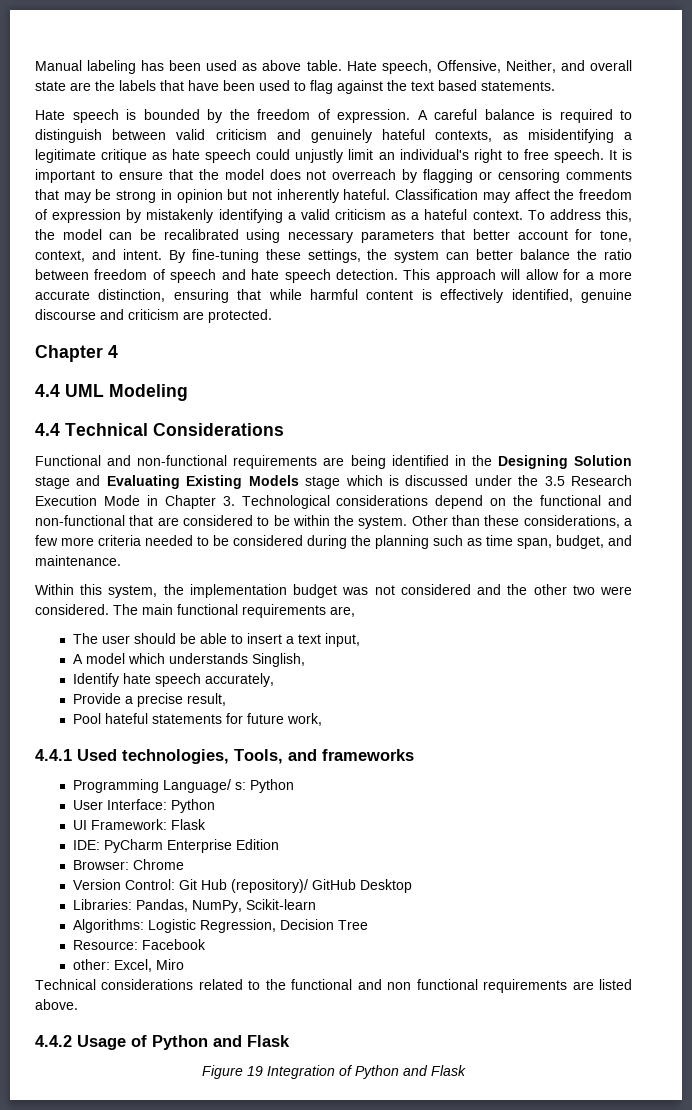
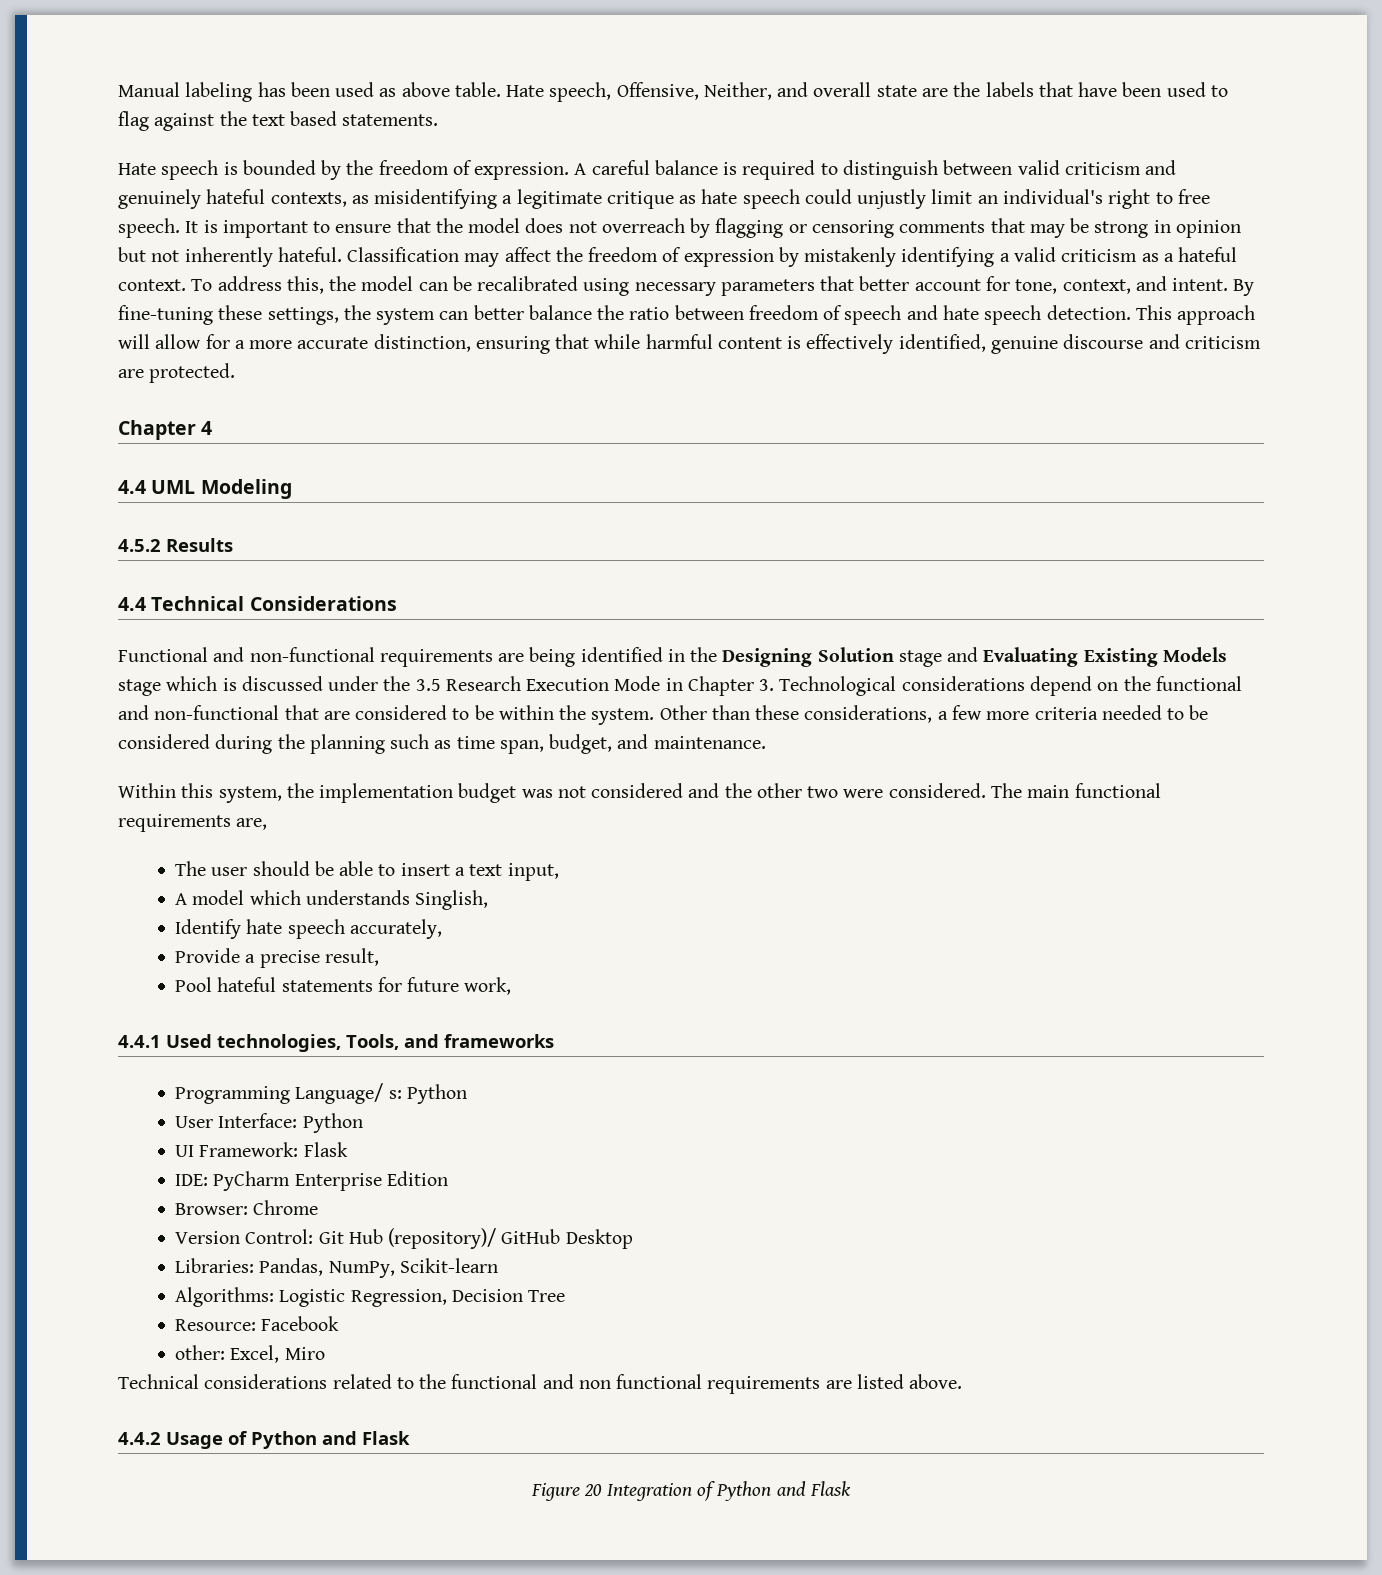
+ 4.5.2 Results
- Figure 19 Integration of Python and Flask
+ Figure 20 Integration of Python and Flask

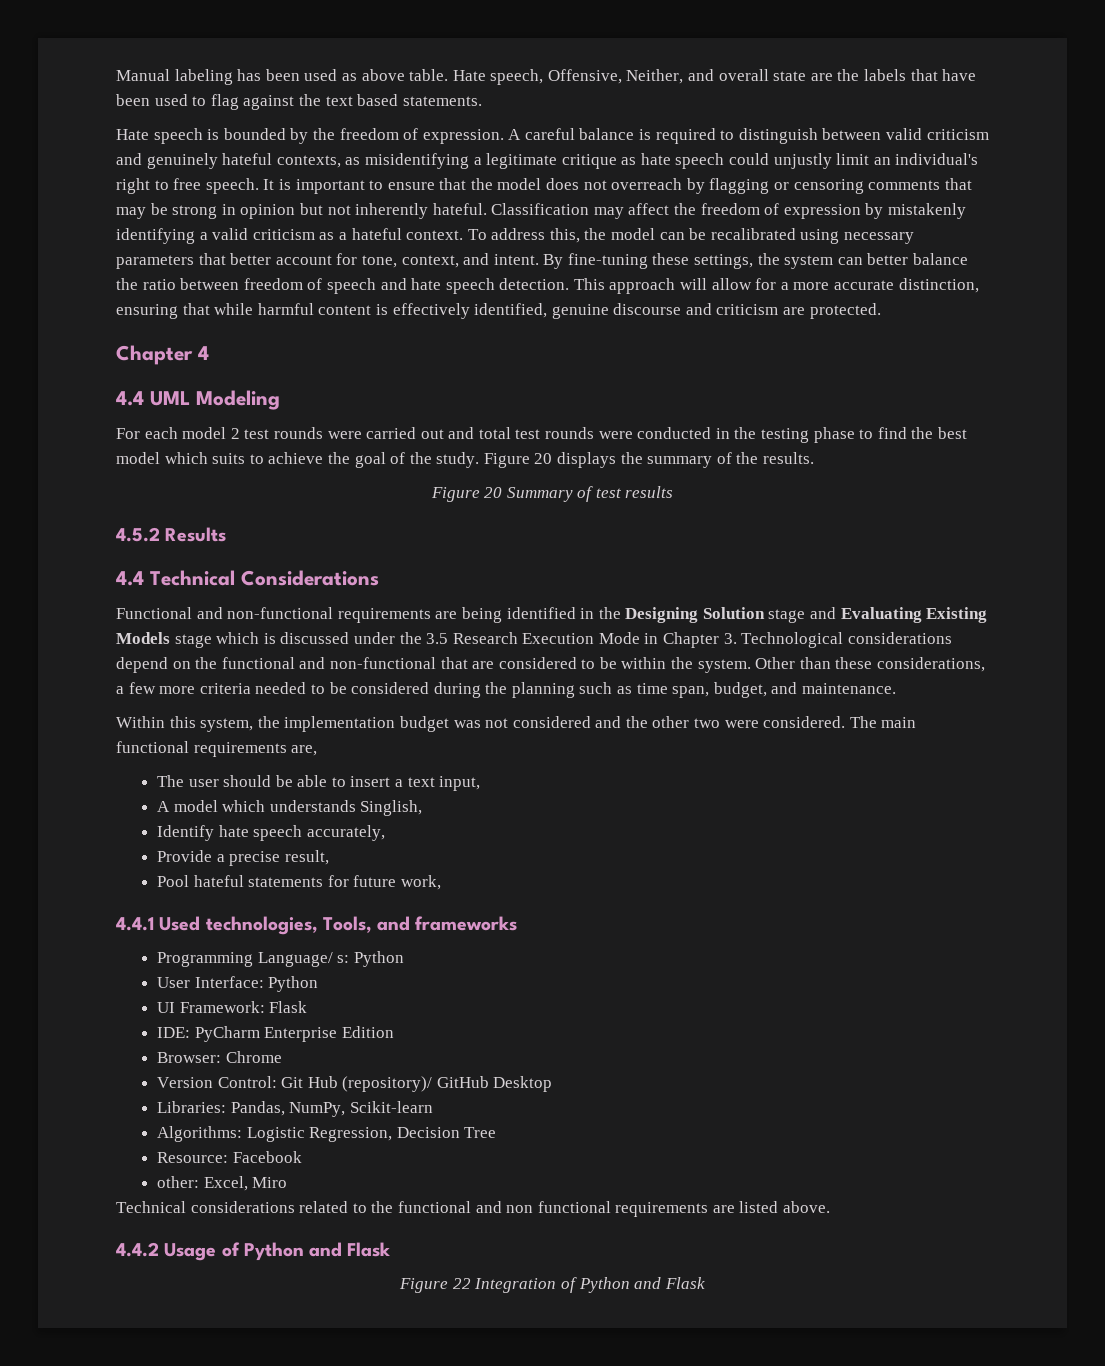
+ For each model 2 test rounds were carried out and total test rounds were conducted in the testing phase to find the best model which suits to achieve the goal of the study. Figure 20 displays the summary of the results.
+ Figure 20 Summary of test results
- Figure 20 Integration of Python and Flask
+ Figure 22 Integration of Python and Flask

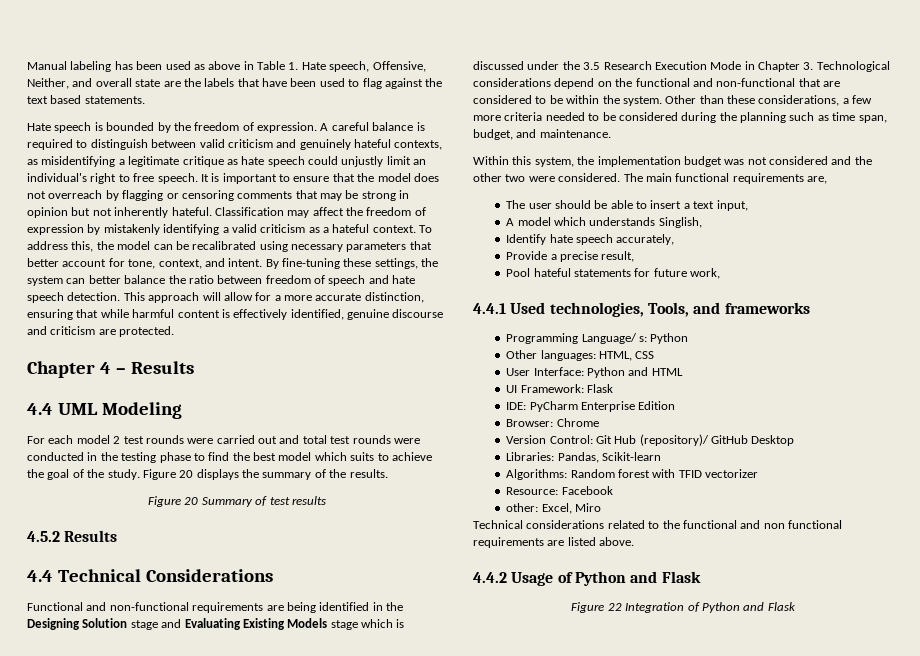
- Manual labeling has been used as above table. Hate speech, Offensive, Neither, and overall state are the labels that have been used to flag against the text based statements.
+ Manual labeling has been used as above in Table 1. Hate speech, Offensive, Neither, and overall state are the labels that have been used to flag against the text based statements.
- Chapter 4
+ Chapter 4 – Results
+ Other languages: HTML, CSS
- User Interface: Python
+ User Interface: Python and HTML
- Libraries: Pandas, NumPy, Scikit-learn
+ Libraries: Pandas, Scikit-learn
- Algorithms: Logistic Regression, Decision Tree
+ Algorithms: Random forest with TFID vectorizer

